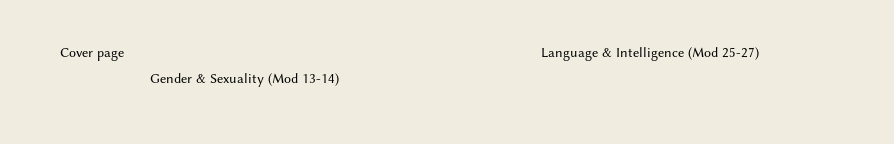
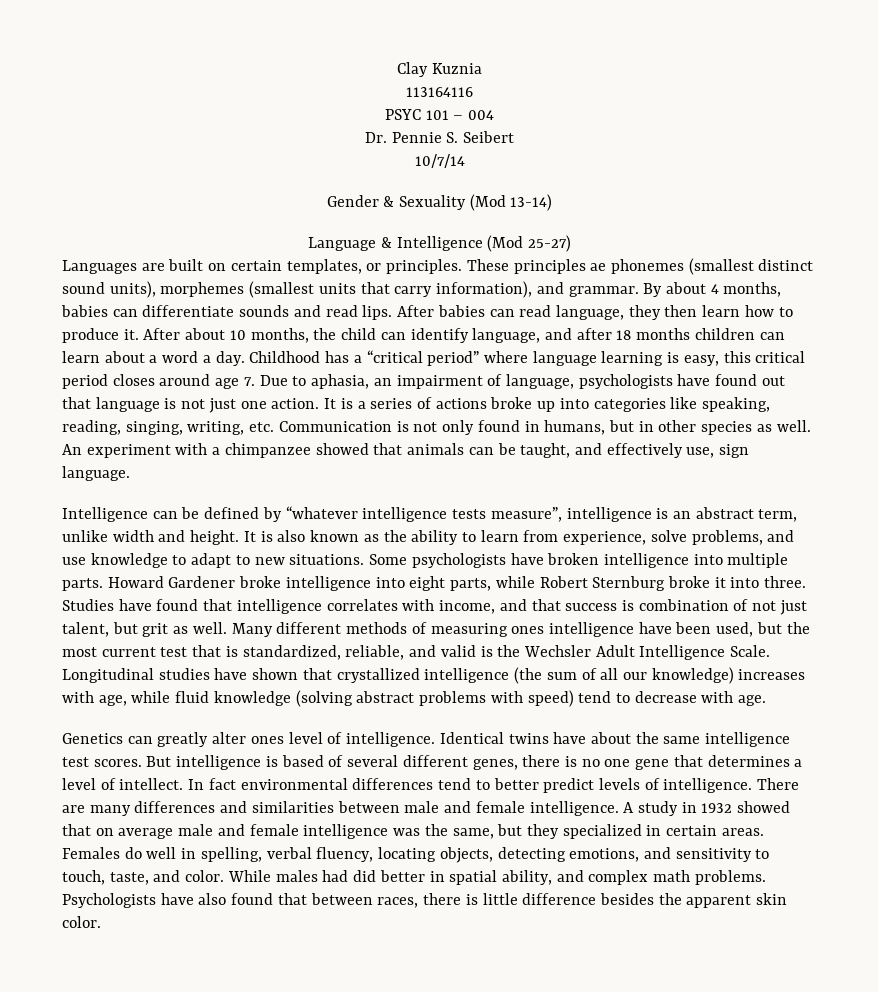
- Cover page
+ Clay Kuznia
+ 113164116
+ PSYC 101 – 004
+ Dr. Pennie S. Seibert
+ 10/7/14
+ Languages are built on certain templates, or principles. These principles ae phonemes (smallest distinct sound units), morphemes (smallest units that carry information), and grammar. By about 4 months, babies can differentiate sounds and read lips. After babies can read language, they then learn how to produce it. After about 10 months, the child can identify language, and after 18 months children can learn about a word a day. Childhood has a “critical period” where language learning is easy, this critical period closes around age 7. Due to aphasia, an impairment of language, psychologists have found out that language is not just one action. It is a series of actions broke up into categories like speaking, reading, singing, writing, etc. Communication is not only found in humans, but in other species as well. An experiment with a chimpanzee showed that animals can be taught, and effectively use, sign language.
+ Intelligence can be defined by “whatever intelligence tests measure”, intelligence is an abstract term, unlike width and height. It is also known as the ability to learn from experience, solve problems, and use knowledge to adapt to new situations. Some psychologists have broken intelligence into multiple parts. Howard Gardener broke intelligence into eight parts, while Robert Sternburg broke it into three. Studies have found that intelligence correlates with income, and that success is combination of not just talent, but grit as well. Many different methods of measuring ones intelligence have been used, but the most current test that is standardized, reliable, and valid is the Wechsler Adult Intelligence Scale. Longitudinal studies have shown that crystallized intelligence (the sum of all our knowledge) increases with age, while fluid knowledge (solving abstract problems with speed) tend to decrease with age.
+ Genetics can greatly alter ones level of intelligence. Identical twins have about the same intelligence test scores. But intelligence is based of several different genes, there is no one gene that determines a level of intellect. In fact environmental differences tend to better predict levels of intelligence. There are many differences and similarities between male and female intelligence. A study in 1932 showed that on average male and female intelligence was the same, but they specialized in certain areas. Females do well in spelling, verbal fluency, locating objects, detecting emotions, and sensitivity to touch, taste, and color. While males had did better in spatial ability, and complex math problems. Psychologists have also found that between races, there is little difference besides the apparent skin color.

